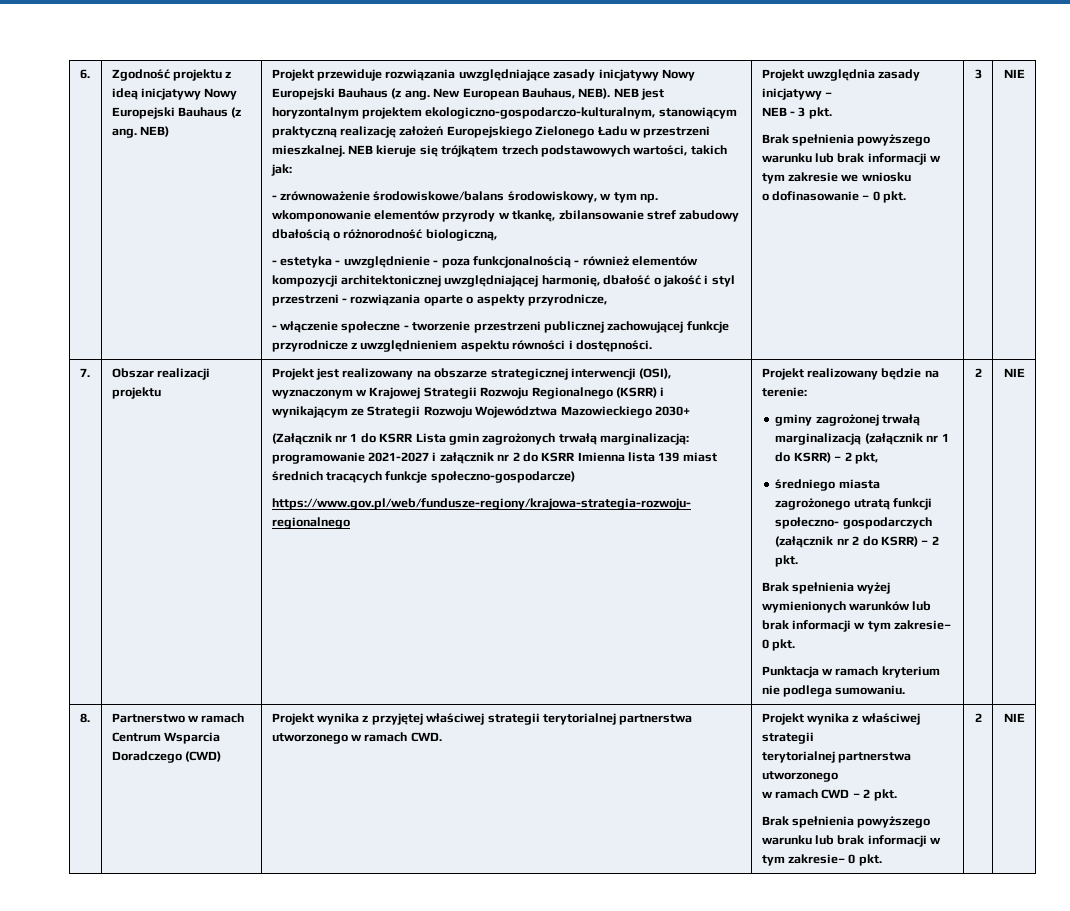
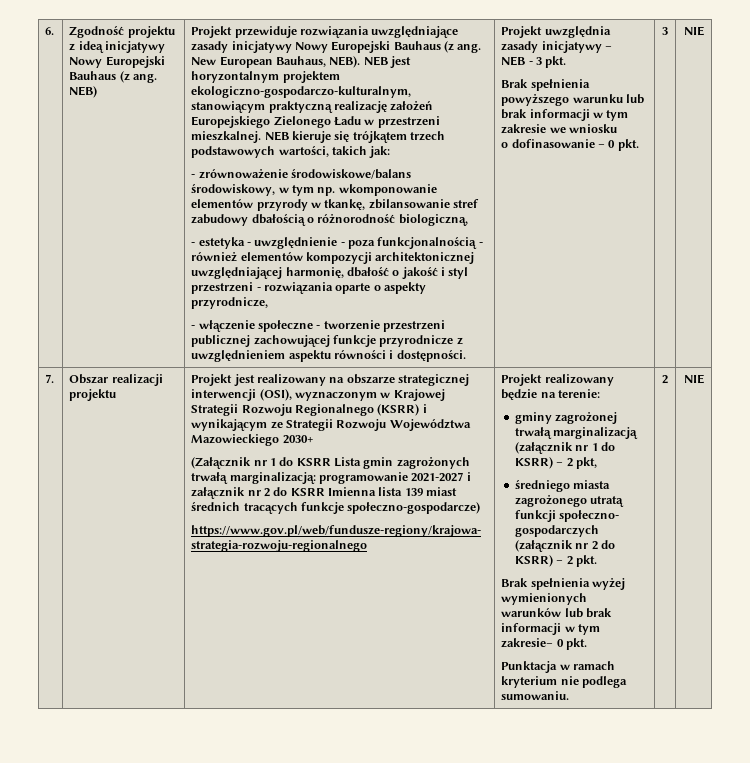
- 8. | Partnerstwo w ramach Centrum Wsparcia Doradczego (CWD) | Projekt wynika z przyjętej właściwej strategii terytorialnej partnerstwa utworzonego w ramach CWD. | Projekt wynika z właściwej strategii
- terytorialnej partnerstwa utworzonego
- w ramach CWD – 2 pkt.
- Brak spełnienia powyższego warunku lub brak informacji w tym zakresie– 0 pkt. | 2 | NIE

